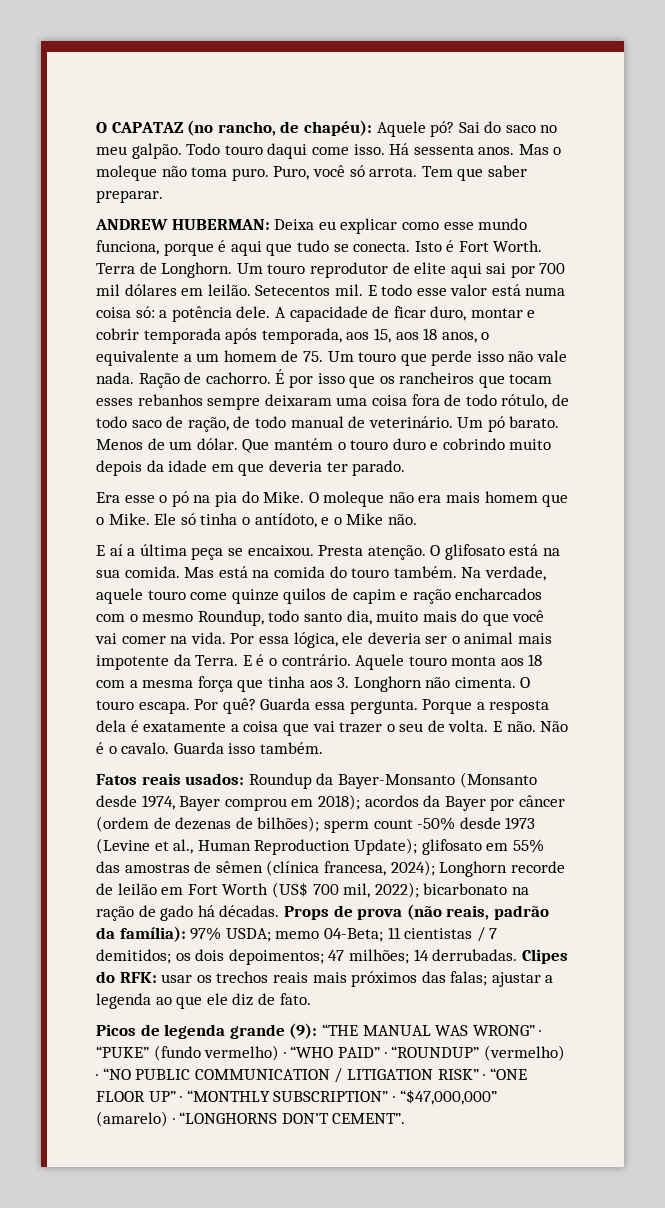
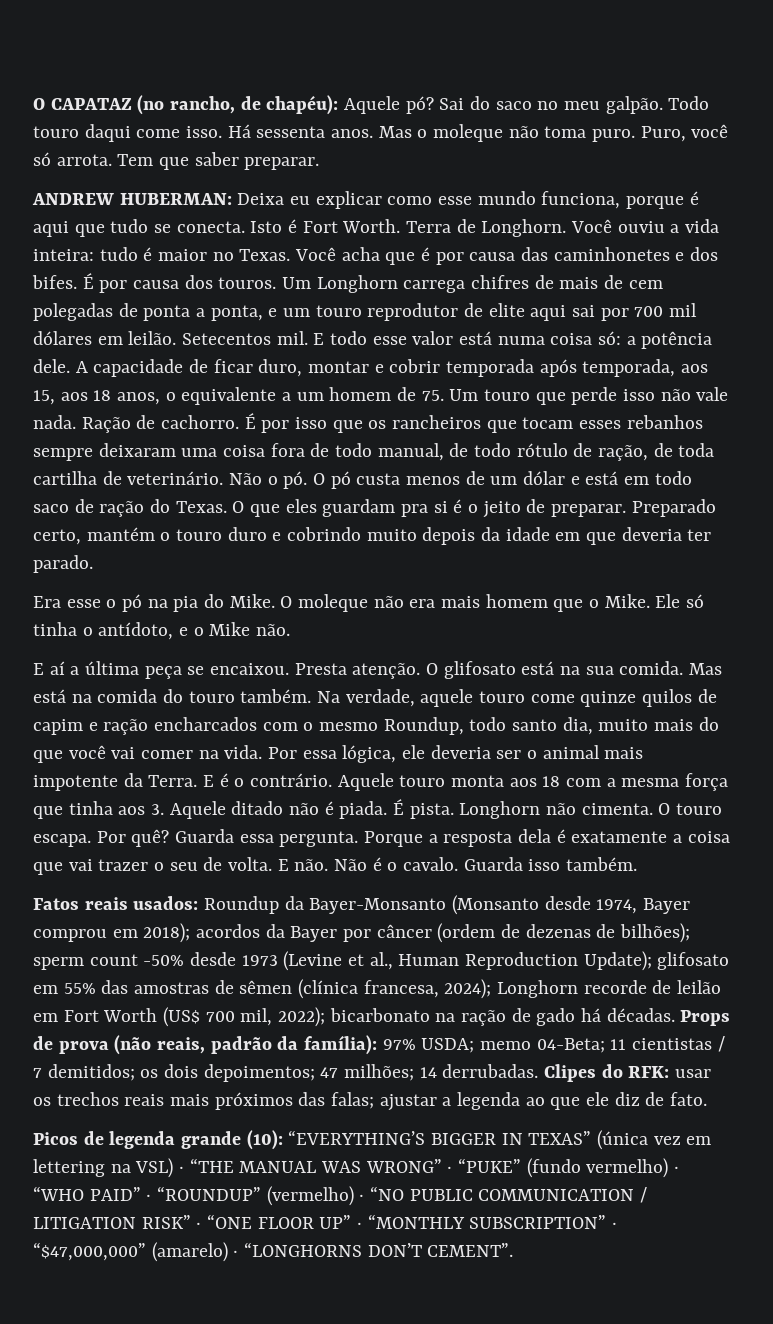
- Um touro reprodutor de elite aqui sai por 700 mil dólares em leilão.
+ Você ouviu a vida inteira: tudo é maior no Texas. Você acha que é por causa das caminhonetes e dos bifes. É por causa dos touros. Um Longhorn carrega chifres de mais de cem polegadas de ponta a ponta, e um touro reprodutor de elite aqui sai por 700 mil dólares em leilão.
- É por isso que os rancheiros que tocam esses rebanhos sempre deixaram uma coisa fora de todo rótulo, de todo saco de ração, de todo manual de veterinário. Um pó barato. Menos de um dólar. Que mantém o touro duro e cobrindo muito depois da idade em que deveria ter parado.
+ É por isso que os rancheiros que tocam esses rebanhos sempre deixaram uma coisa fora de todo manual, de todo rótulo de ração, de toda cartilha de veterinário. Não o pó. O pó custa menos de um dólar e está em todo saco de ração do Texas. O que eles guardam pra si é o jeito de preparar. Preparado certo, mantém o touro duro e cobrindo muito depois da idade em que deveria ter parado.
- Aquele touro monta aos 18 com a mesma força que tinha aos 3. Longhorn não cimenta.
+ Aquele touro monta aos 18 com a mesma força que tinha aos 3. Aquele ditado não é piada. É pista. Longhorn não cimenta.
- Picos de legenda grande (9): “THE MANUAL WAS WRONG” · “PUKE” (fundo vermelho) · “WHO PAID” · “ROUNDUP” (vermelho) · “NO PUBLIC COMMUNICATION / LITIGATION RISK” · “ONE FLOOR UP” · “MONTHLY SUBSCRIPTION” · “$47,000,000” (amarelo) · “LONGHORNS DON’T CEMENT”.
+ Picos de legenda grande (10): “EVERYTHING’S BIGGER IN TEXAS” (única vez em lettering na VSL) · “THE MANUAL WAS WRONG” · “PUKE” (fundo vermelho) · “WHO PAID” · “ROUNDUP” (vermelho) · “NO PUBLIC COMMUNICATION / LITIGATION RISK” · “ONE FLOOR UP” · “MONTHLY SUBSCRIPTION” · “$47,000,000” (amarelo) · “LONGHORNS DON’T CEMENT”.

